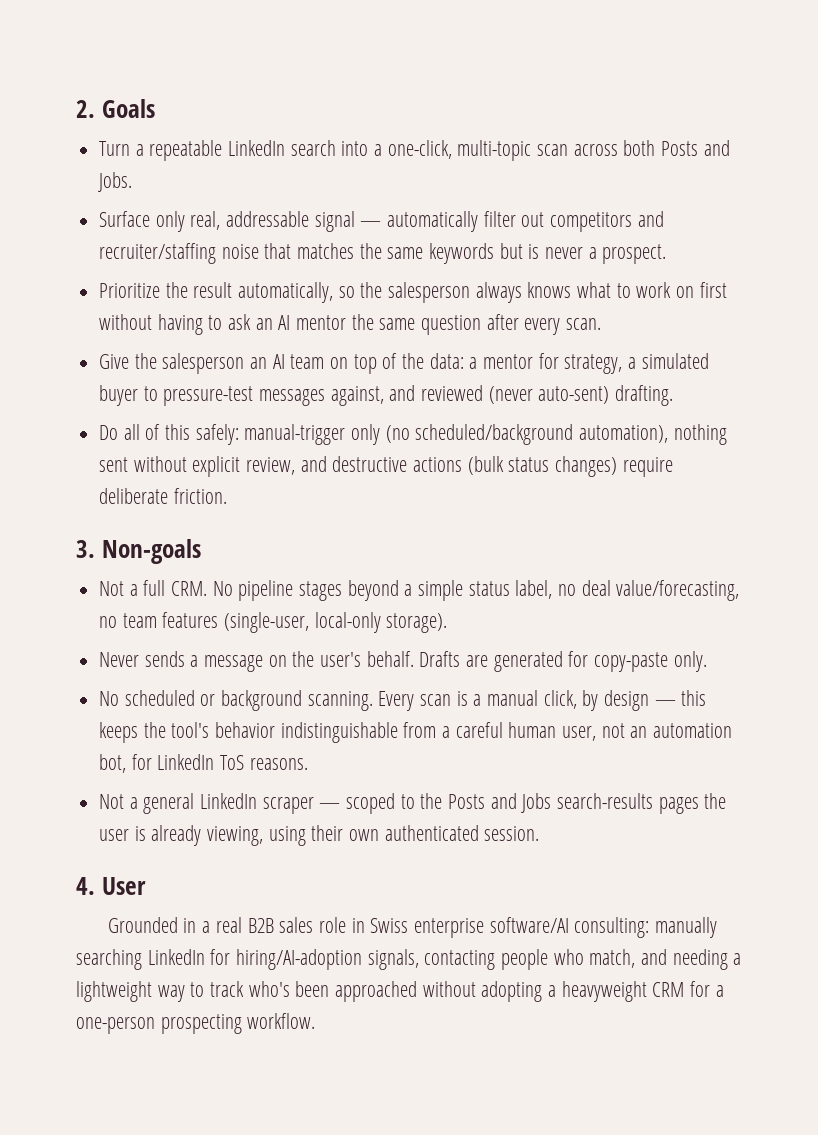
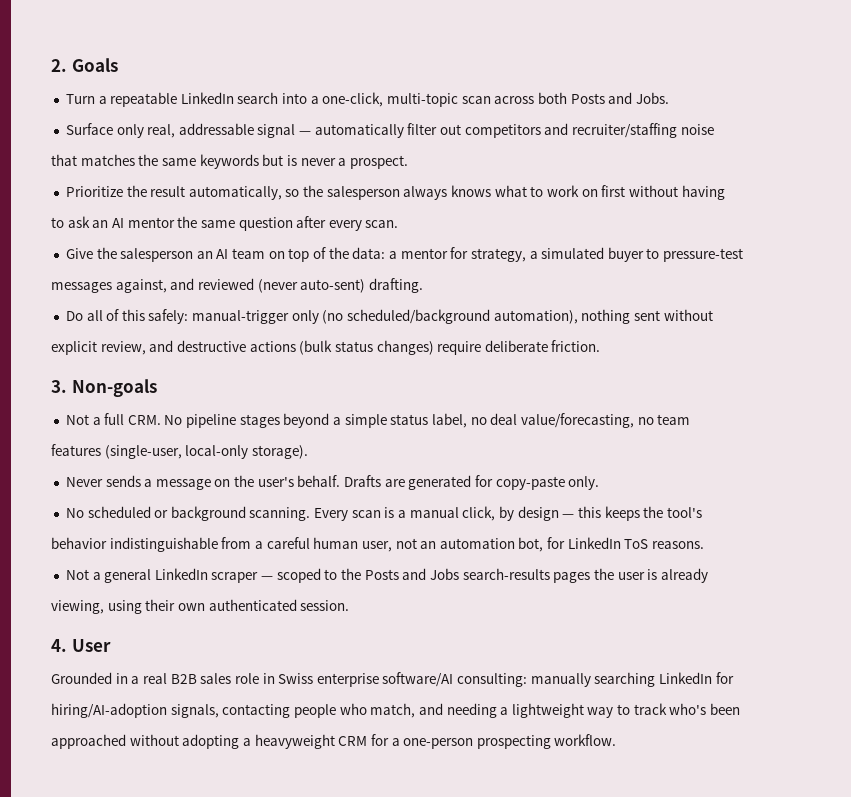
- Surface only real, addressable signal — automatically filter out competitors and recruiter/staffing noise that matches the same keywords but is never a prospect.
+ Surface only real, addressable signal — automatically filter out competitors and recruiter/staffing noise
+ that matches the same keywords but is never a prospect.
- Prioritize the result automatically, so the salesperson always knows what to work on first without having to ask an AI mentor the same question after every scan.
+ Prioritize the result automatically, so the salesperson always knows what to work on first without having
+ to ask an AI mentor the same question after every scan.
- Give the salesperson an AI team on top of the data: a mentor for strategy, a simulated buyer to pressure-test messages against, and reviewed (never auto-sent) drafting.
+ Give the salesperson an AI team on top of the data: a mentor for strategy, a simulated buyer to pressure-test
+ messages against, and reviewed (never auto-sent) drafting.
- Do all of this safely: manual-trigger only (no scheduled/background automation), nothing sent without explicit review, and destructive actions (bulk status changes) require deliberate friction.
+ Do all of this safely: manual-trigger only (no scheduled/background automation), nothing sent without
+ explicit review, and destructive actions (bulk status changes) require deliberate friction.
- Not a full CRM. No pipeline stages beyond a simple status label, no deal value/forecasting, no team features (single-user, local-only storage).
+ Not a full CRM. No pipeline stages beyond a simple status label, no deal value/forecasting, no team
+ features (single-user, local-only storage).
- Every scan is a manual click, by design — this keeps the tool's behavior indistinguishable from a careful human user, not an automation bot, for LinkedIn ToS reasons.
+ Every scan is a manual click, by design — this keeps the tool's
+ behavior indistinguishable from a careful human user, not an automation bot, for LinkedIn ToS reasons.
- Not a general LinkedIn scraper — scoped to the Posts and Jobs search-results pages the user is already viewing, using their own authenticated session.
+ Not a general LinkedIn scraper — scoped to the Posts and Jobs search-results pages the user is already
+ viewing, using their own authenticated session.
- Grounded in a real B2B sales role in Swiss enterprise software/AI consulting: manually searching LinkedIn for hiring/AI-adoption signals, contacting people who match, and needing a lightweight way to track who's been approached without adopting a heavyweight CRM for a one-person prospecting workflow.
+ Grounded in a real B2B sales role in Swiss enterprise software/AI consulting: manually searching LinkedIn for
+ hiring/AI-adoption signals, contacting people who match, and needing a lightweight way to track who's been
+ approached without adopting a heavyweight CRM for a one-person prospecting workflow.

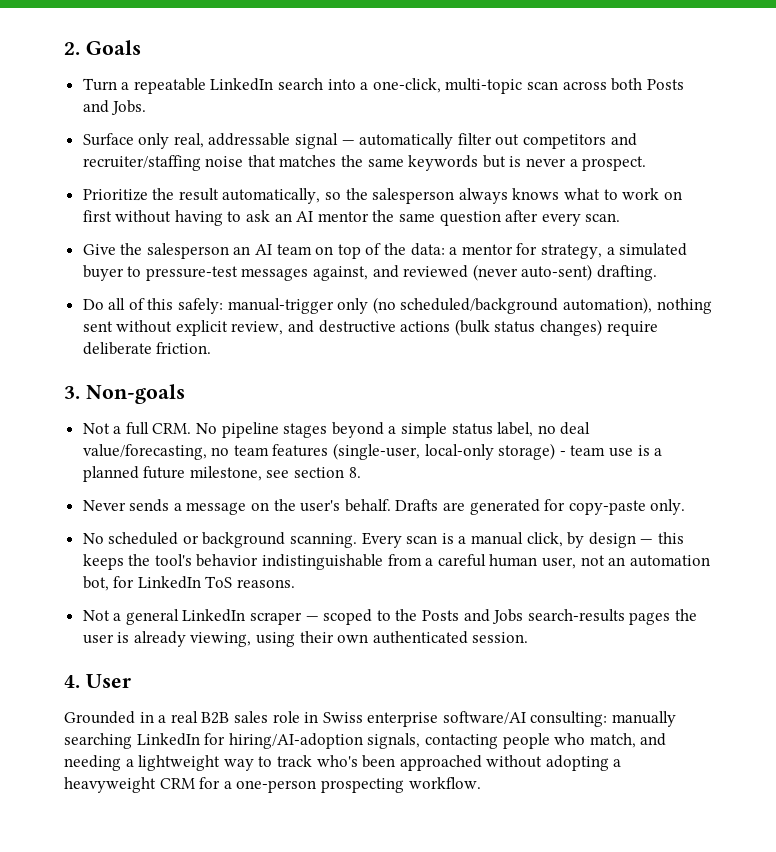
- Surface only real, addressable signal — automatically filter out competitors and recruiter/staffing noise
- that matches the same keywords but is never a prospect.
+ Surface only real, addressable signal — automatically filter out competitors and recruiter/staffing noise that matches the same keywords but is never a prospect.
- Prioritize the result automatically, so the salesperson always knows what to work on first without having
- to ask an AI mentor the same question after every scan.
+ Prioritize the result automatically, so the salesperson always knows what to work on first without having to ask an AI mentor the same question after every scan.
- Give the salesperson an AI team on top of the data: a mentor for strategy, a simulated buyer to pressure-test
- messages against, and reviewed (never auto-sent) drafting.
+ Give the salesperson an AI team on top of the data: a mentor for strategy, a simulated buyer to pressure-test messages against, and reviewed (never auto-sent) drafting.
- Do all of this safely: manual-trigger only (no scheduled/background automation), nothing sent without
- explicit review, and destructive actions (bulk status changes) require deliberate friction.
+ Do all of this safely: manual-trigger only (no scheduled/background automation), nothing sent without explicit review, and destructive actions (bulk status changes) require deliberate friction.
- Not a full CRM. No pipeline stages beyond a simple status label, no deal value/forecasting, no team
- features (single-user, local-only storage).
+ Not a full CRM. No pipeline stages beyond a simple status label, no deal value/forecasting, no team features (single-user, local-only storage) - team use is a planned future milestone, see section 8.
- Every scan is a manual click, by design — this keeps the tool's
- behavior indistinguishable from a careful human user, not an automation bot, for LinkedIn ToS reasons.
+ Every scan is a manual click, by design — this keeps the tool's behavior indistinguishable from a careful human user, not an automation bot, for LinkedIn ToS reasons.
- Not a general LinkedIn scraper — scoped to the Posts and Jobs search-results pages the user is already
- viewing, using their own authenticated session.
+ Not a general LinkedIn scraper — scoped to the Posts and Jobs search-results pages the user is already viewing, using their own authenticated session.
- Grounded in a real B2B sales role in Swiss enterprise software/AI consulting: manually searching LinkedIn for
- hiring/AI-adoption signals, contacting people who match, and needing a lightweight way to track who's been
- approached without adopting a heavyweight CRM for a one-person prospecting workflow.
+ Grounded in a real B2B sales role in Swiss enterprise software/AI consulting: manually searching LinkedIn for hiring/AI-adoption signals, contacting people who match, and needing a lightweight way to track who's been approached without adopting a heavyweight CRM for a one-person prospecting workflow.

